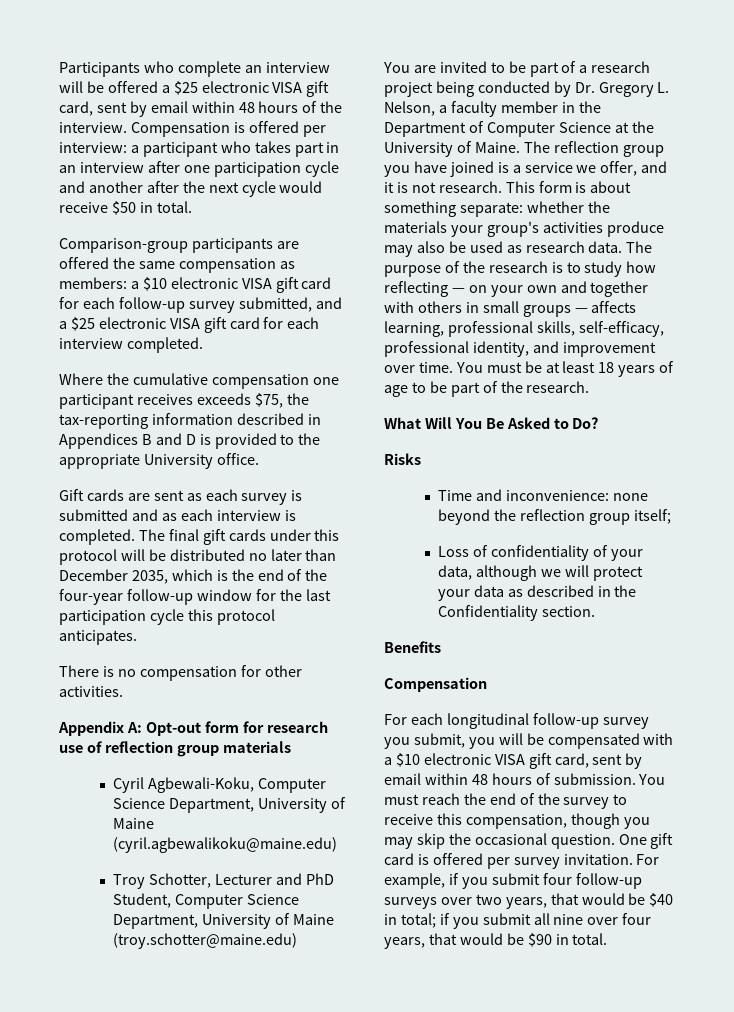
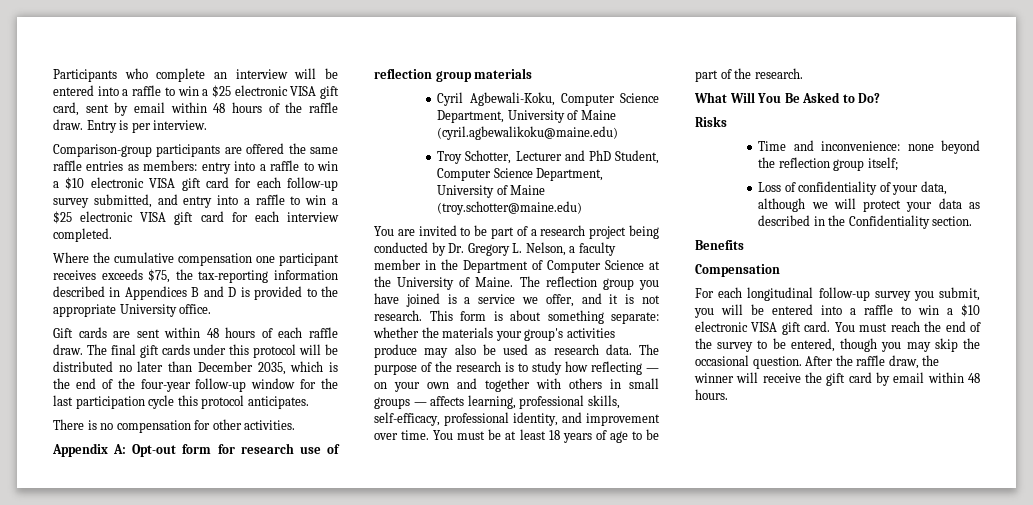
- Participants who complete an interview will be offered a $25 electronic VISA gift card, sent by email within 48 hours of the interview. Compensation is offered per interview: a participant who takes part in an interview after one participation cycle and another after the next cycle would receive $50 in total.
+ Participants who complete an interview will be entered into a raffle to win a $25 electronic VISA gift card, sent by email within 48 hours of the raffle draw. Entry is per interview.
- Comparison-group participants are offered the same compensation as members: a $10 electronic VISA gift card for each follow-up survey submitted, and a $25 electronic VISA gift card for each interview completed.
+ Comparison-group participants are offered the same raffle entries as members: entry into a raffle to win a $10 electronic VISA gift card for each follow-up survey submitted, and entry into a raffle to win a $25 electronic VISA gift card for each interview completed.
- Gift cards are sent as each survey is submitted and as each interview is completed.
+ Gift cards are sent within 48 hours of each raffle draw.
- For each longitudinal follow-up survey you submit, you will be compensated with a $10 electronic VISA gift card, sent by email within 48 hours of submission.
+ For each longitudinal follow-up survey you submit, you will be entered into a raffle to win a $10 electronic VISA gift card.
- You must reach the end of the survey to receive this compensation, though you may skip the occasional question.
+ You must reach the end of the survey to be entered, though you may skip the occasional question.
- One gift card is offered per survey invitation. For example, if you submit four follow-up surveys over two years, that would be $40 in total; if you submit all nine over four years, that would be $90 in total.
+ After the raffle draw, the winner will receive the gift card by email within 48 hours.

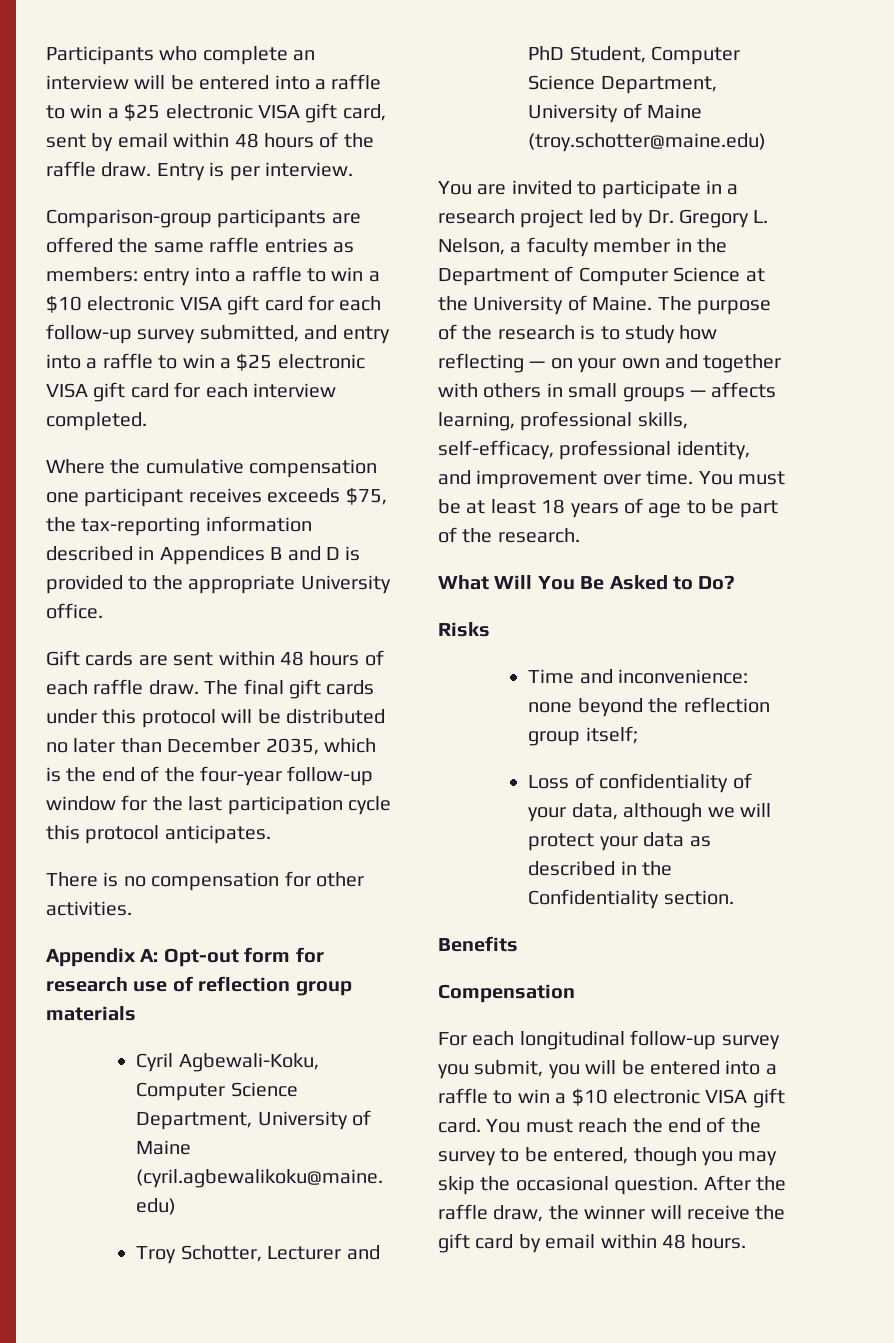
- You are invited to be part of a research project being conducted by Dr. Gregory L. Nelson, a faculty member in the Department of Computer Science at the University of Maine.
+ You are invited to participate in a research project led by Dr. Gregory L. Nelson, a faculty member in the Department of Computer Science at the University of Maine.
- The reflection group you have joined is a service we offer, and it is not research. This form is about something separate: whether the materials your group's activities produce may also be used as research data. The purpose of the research is to study how reflecting — on your own and together with others in small groups — affects learning, professional skills, self-efficacy, professional identity, and improvement over time.
+ The purpose of the research is to study how reflecting — on your own and together with others in small groups — affects learning, professional skills, self-efficacy, professional identity, and improvement over time.

